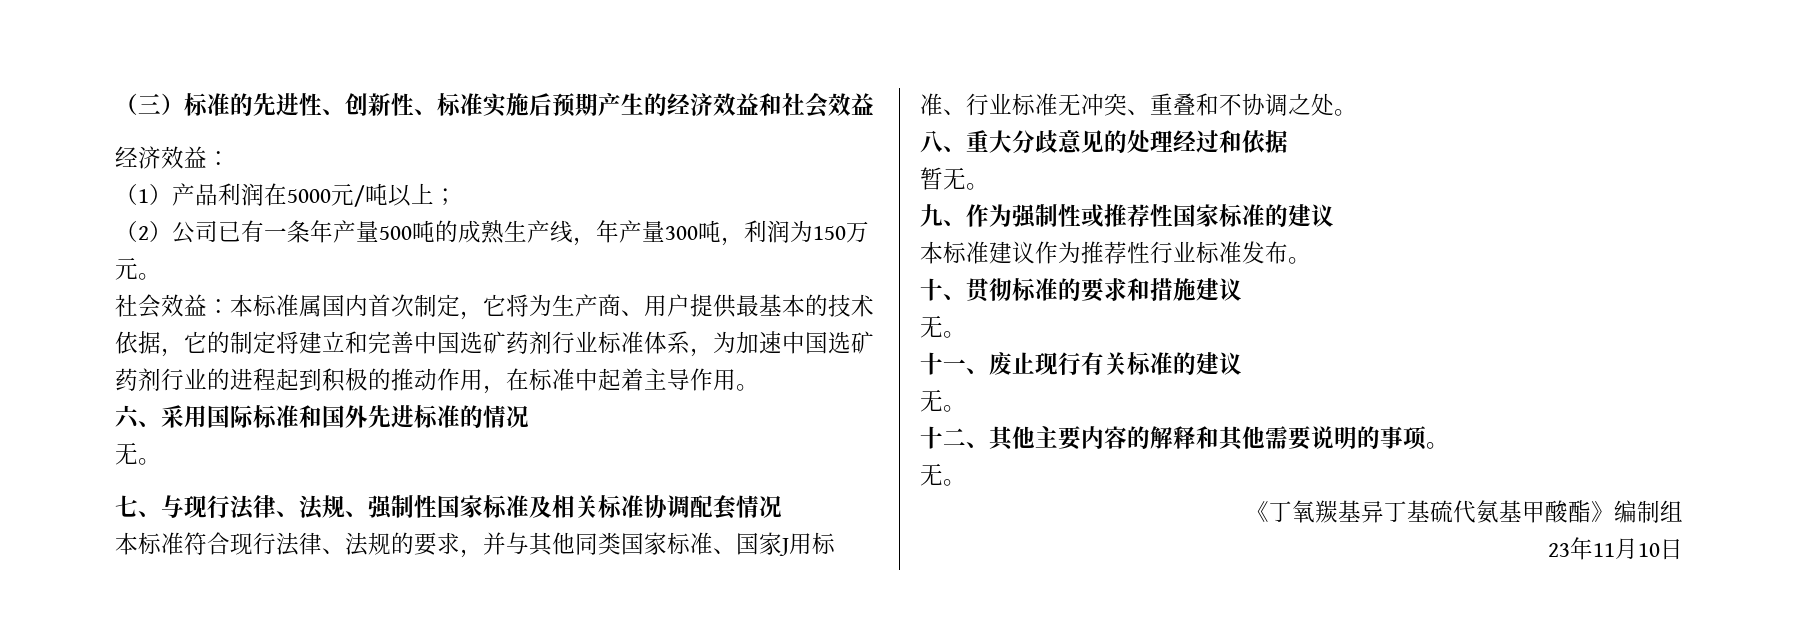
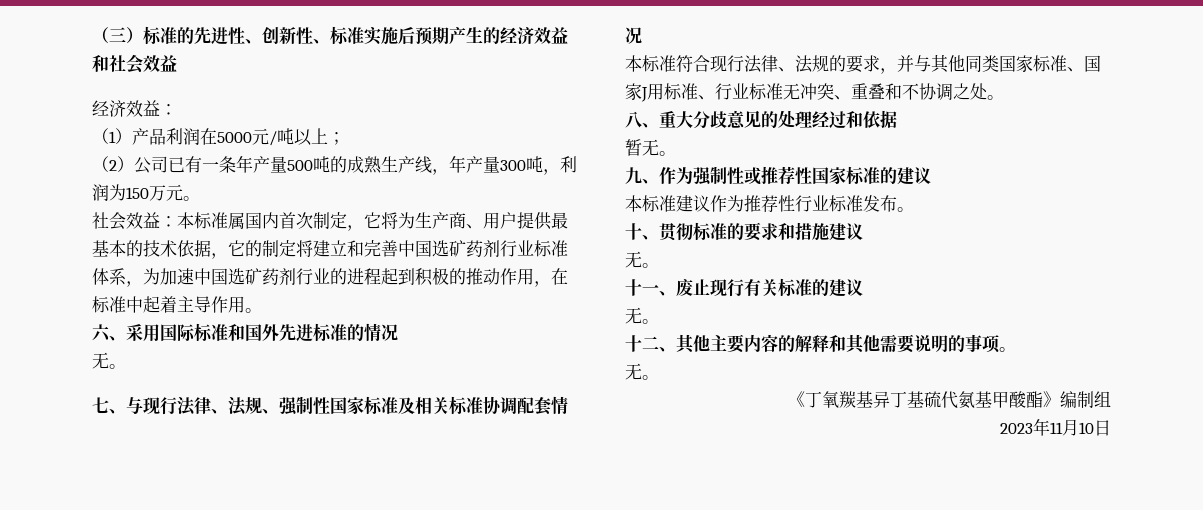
- 23年11月10日
+ 2023年11月10日

